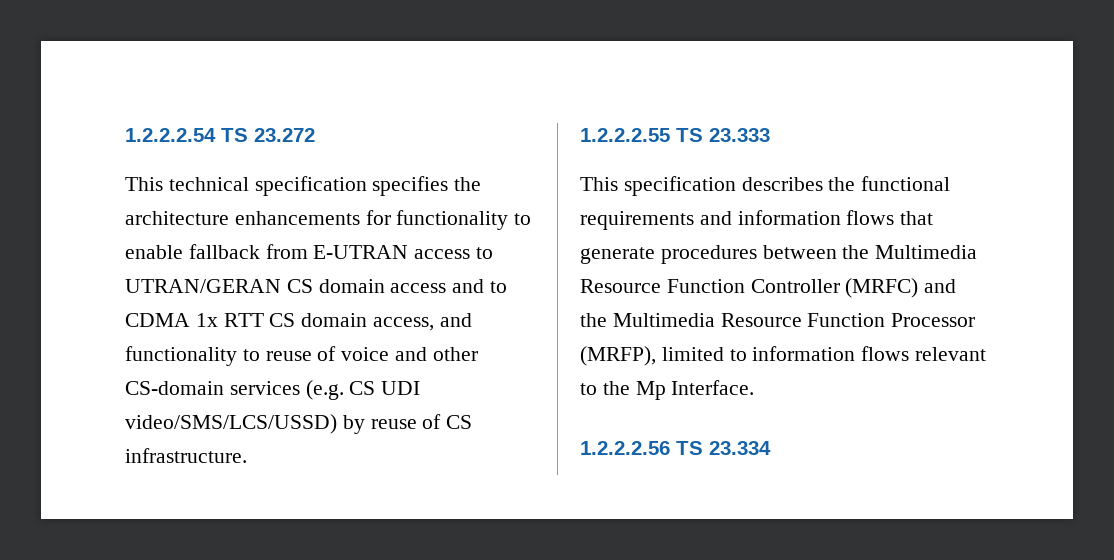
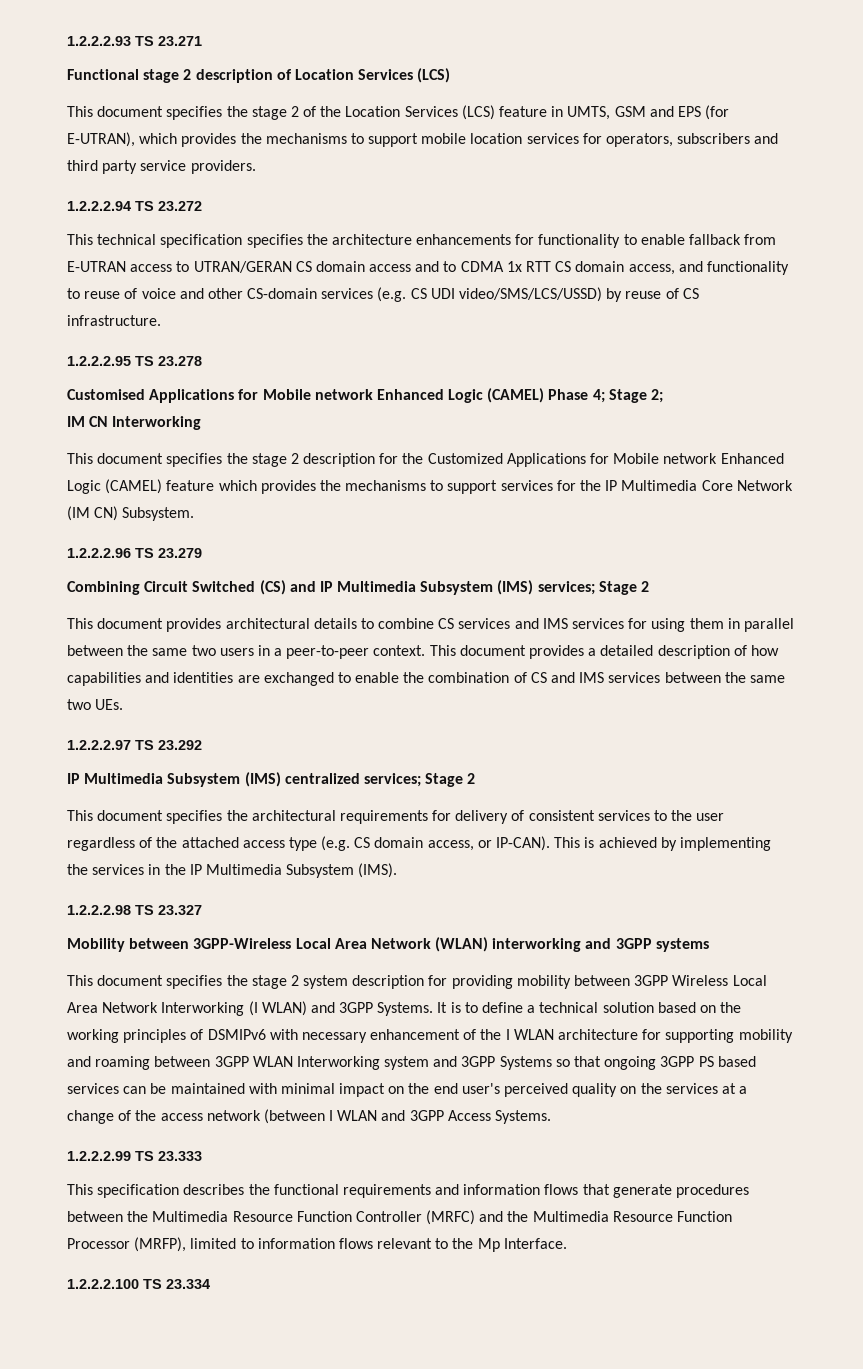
- 1.2.2.2.54 TS 23.272
+ 1.2.2.2.93 TS 23.271
+ Functional stage 2 description of Location Services (LCS)
+ This document specifies the stage 2 of the Location Services (LCS) feature in UMTS, GSM and EPS (for E-UTRAN), which provides the mechanisms to support mobile location services for operators, subscribers and third party service providers.
+ 1.2.2.2.94 TS 23.272
- 1.2.2.2.55 TS 23.333
+ 1.2.2.2.95 TS 23.278
+ Customised Applications for Mobile network Enhanced Logic (CAMEL) Phase 4; Stage 2;
+ IM CN Interworking
+ This document specifies the stage 2 description for the Customized Applications for Mobile network Enhanced Logic (CAMEL) feature which provides the mechanisms to support services for the IP Multimedia Core Network (IM CN) Subsystem.
+ 1.2.2.2.96 TS 23.279
+ Combining Circuit Switched (CS) and IP Multimedia Subsystem (IMS) services; Stage 2
+ This document provides architectural details to combine CS services and IMS services for using them in parallel between the same two users in a peer-to-peer context. This document provides a detailed description of how capabilities and identities are exchanged to enable the combination of CS and IMS services between the same two UEs.
+ 1.2.2.2.97 TS 23.292
+ IP Multimedia Subsystem (IMS) centralized services; Stage 2
+ This document specifies the architectural requirements for delivery of consistent services to the user regardless of the attached access type (e.g. CS domain access, or IP-CAN). This is achieved by implementing the services in the IP Multimedia Subsystem (IMS).
+ 1.2.2.2.98 TS 23.327
+ Mobility between 3GPP-Wireless Local Area Network (WLAN) interworking and 3GPP systems
+ This document specifies the stage 2 system description for providing mobility between 3GPP Wireless Local Area Network Interworking (I WLAN) and 3GPP Systems. It is to define a technical solution based on the working principles of DSMIPv6 with necessary enhancement of the I WLAN architecture for supporting mobility and roaming between 3GPP WLAN Interworking system and 3GPP Systems so that ongoing 3GPP PS based services can be maintained with minimal impact on the end user's perceived quality on the services at a change of the access network (between I WLAN and 3GPP Access Systems.
+ 1.2.2.2.99 TS 23.333
- 1.2.2.2.56 TS 23.334
+ 1.2.2.2.100 TS 23.334

